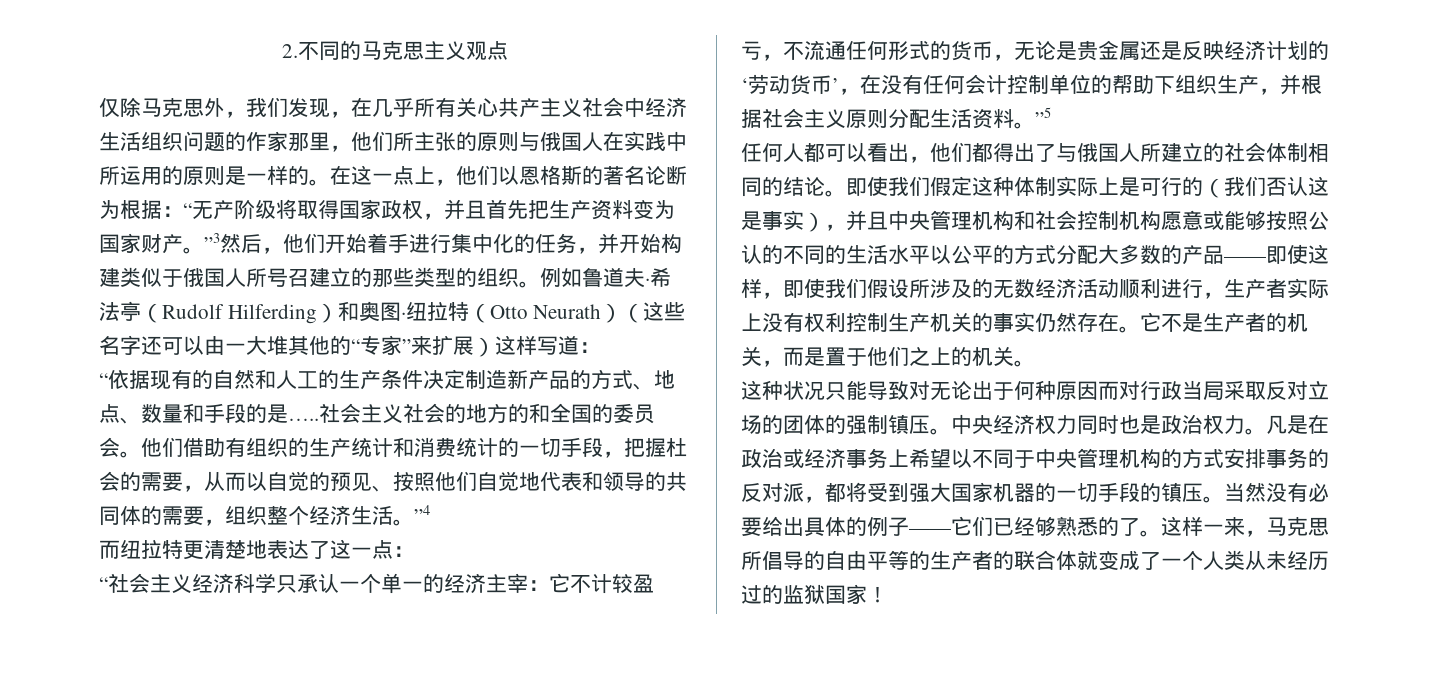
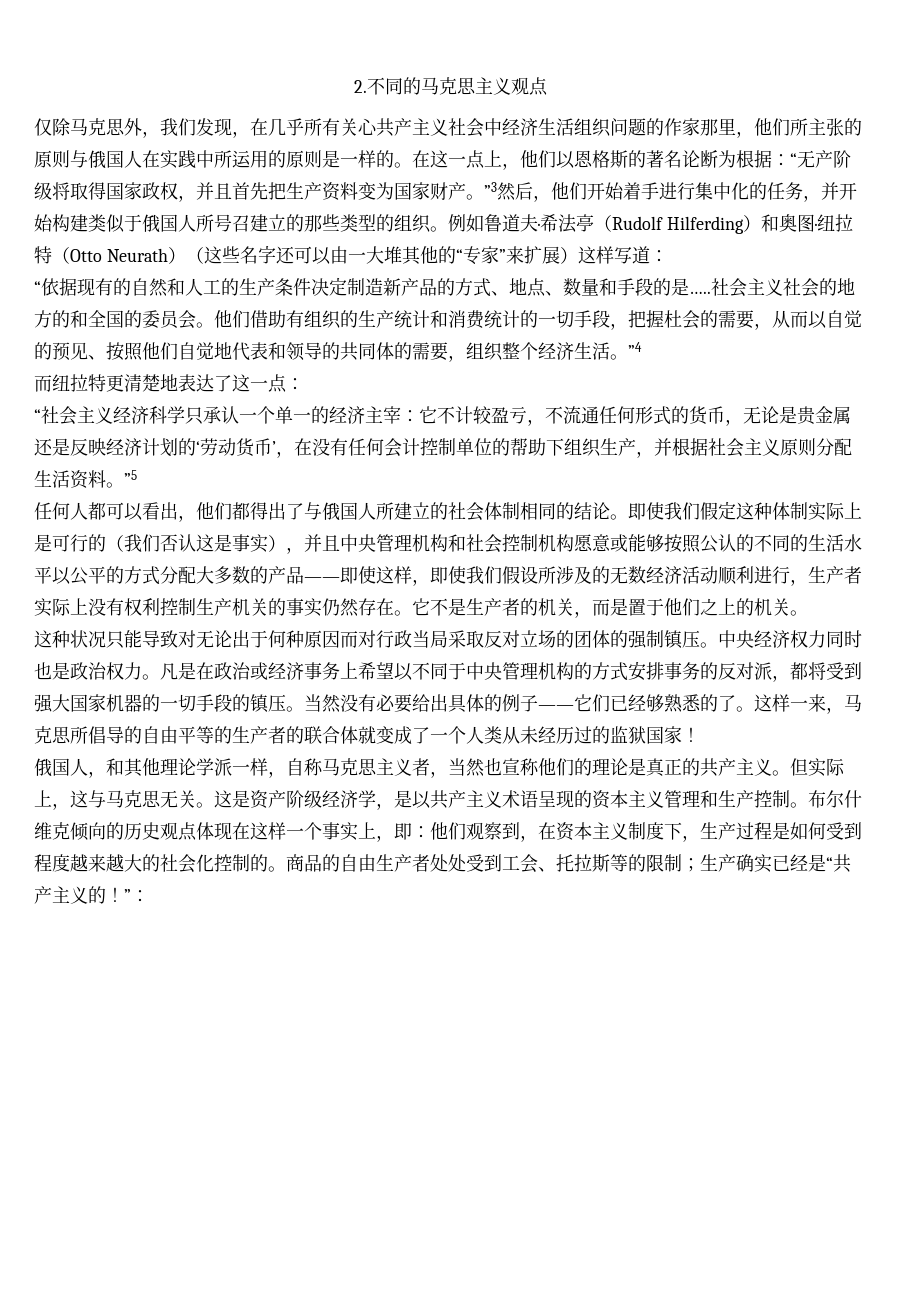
+ 俄国人，和其他理论学派一样，自称马克思主义者，当然也宣称他们的理论是真正的共产主义。但实际上，这与马克思无关。这是资产阶级经济学，是以共产主义术语呈现的资本主义管理和生产控制。布尔什维克倾向的历史观点体现在这样一个事实上，即：他们观察到，在资本主义制度下，生产过程是如何受到程度越来越大的社会化控制的。商品的自由生产者处处受到工会、托拉斯等的限制；生产确实已经是“共产主义的！”：

